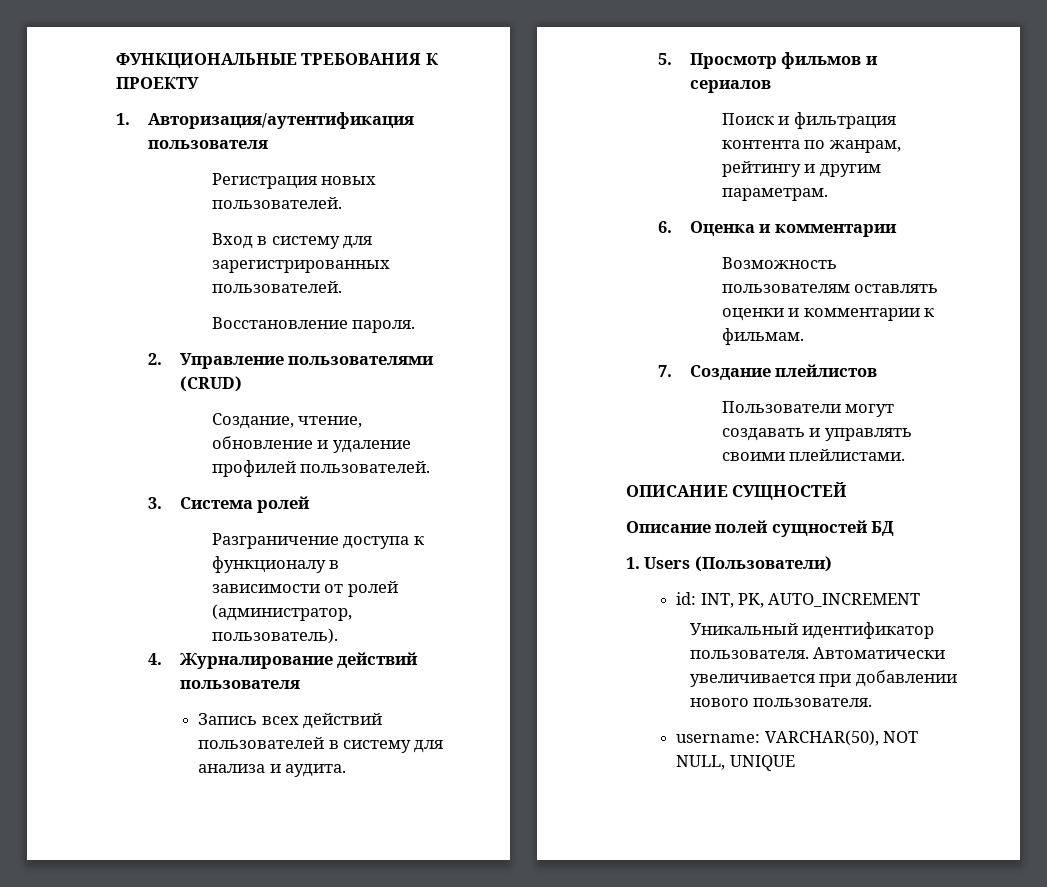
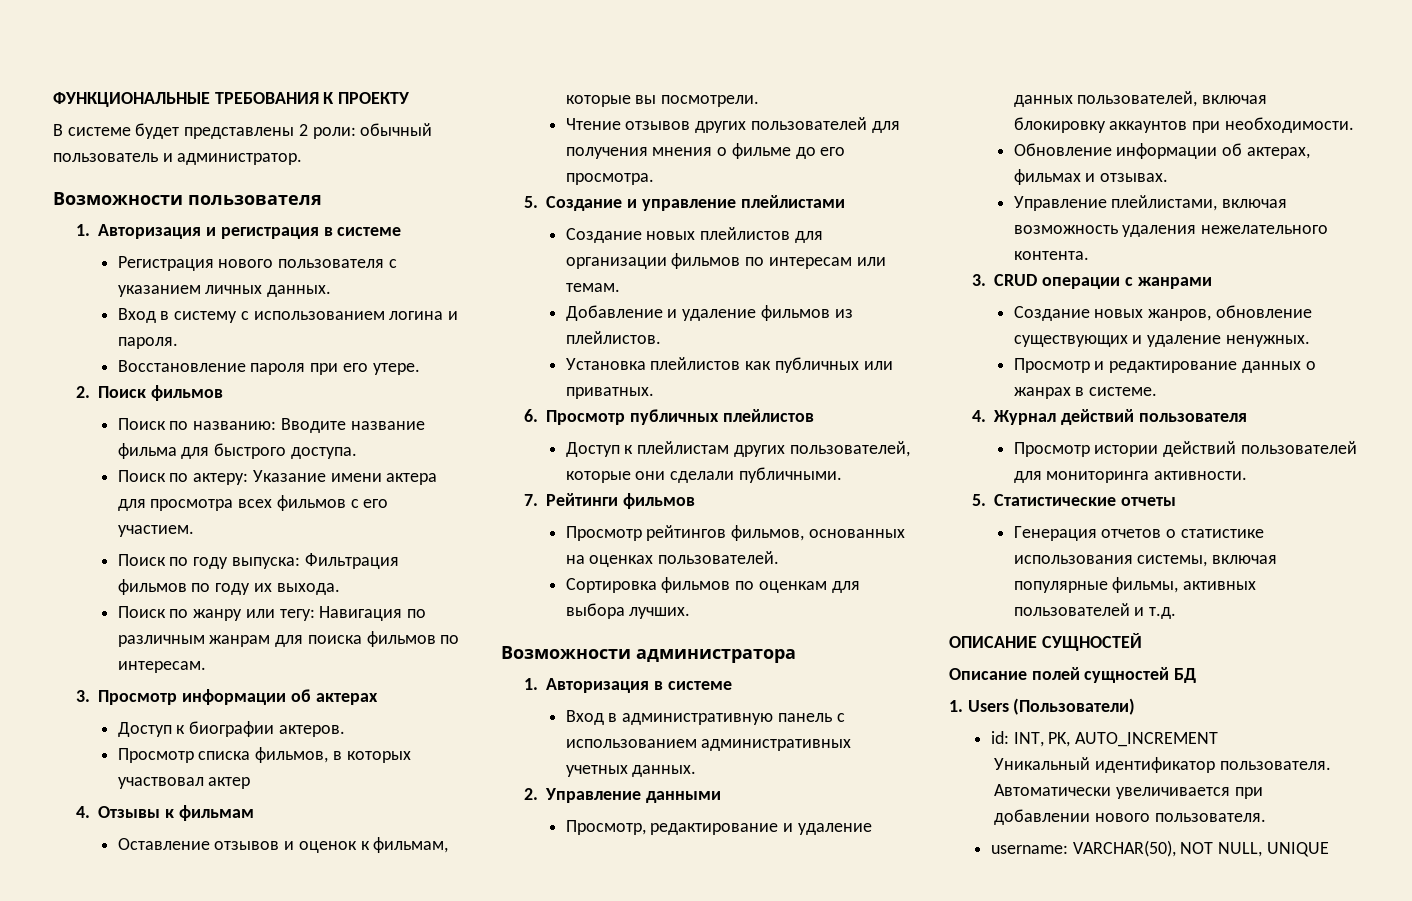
- 1. Авторизация/аутентификация пользователя
- Регистрация новых пользователей.
- Вход в систему для зарегистрированных пользователей.
- Восстановление пароля.
- 2. Управление пользователями (CRUD)
- Создание, чтение, обновление и удаление профилей пользователей.
- 3. Система ролей
- Разграничение доступа к функционалу в зависимости от ролей (администратор, пользователь).
- 4. Журналирование действий пользователя
+ В системе будет представлены 2 роли: обычный пользователь и администратор.
+ Возможности пользователя
+ 1. Авторизация и регистрация в системе
+ Регистрация нового пользователя с указанием личных данных.
+ Вход в систему с использованием логина и пароля.
+ Восстановление пароля при его утере.
+ 2. Поиск фильмов
+ Поиск по названию: Вводите название фильма для быстрого доступа.
+ Поиск по актеру: Указание имени актера для просмотра всех фильмов с его участием.
+ Поиск по году выпуска: Фильтрация фильмов по году их выхода.
+ Поиск по жанру или тегу: Навигация по различным жанрам для поиска фильмов по интересам.
+ 3. Просмотр информации об актерах
+ Доступ к биографии актеров.
+ Просмотр списка фильмов, в которых участвовал актер
+ 4. Отзывы к фильмам
+ Оставление отзывов и оценок к фильмам, которые вы посмотрели.
+ Чтение отзывов других пользователей для получения мнения о фильме до его просмотра.
+ 5. Создание и управление плейлистами
+ Создание новых плейлистов для организации фильмов по интересам или темам.
+ Добавление и удаление фильмов из плейлистов.
+ Установка плейлистов как публичных или приватных.
+ 6. Просмотр публичных плейлистов
+ Доступ к плейлистам других пользователей, которые они сделали публичными.
+ 7. Рейтинги фильмов
+ Просмотр рейтингов фильмов, основанных на оценках пользователей.
+ Сортировка фильмов по оценкам для выбора лучших.
+ Возможности администратора
+ 1. Авторизация в системе
+ Вход в административную панель с использованием административных учетных данных.
+ 2. Управление данными
+ Просмотр, редактирование и удаление данных пользователей, включая блокировку аккаунтов при необходимости.
+ Обновление информации об актерах, фильмах и отзывах.
+ Управление плейлистами, включая возможность удаления нежелательного контента.
+ 3. CRUD операции с жанрами
+ Создание новых жанров, обновление существующих и удаление ненужных.
+ Просмотр и редактирование данных о жанрах в системе.
+ 4. Журнал действий пользователя
- Запись всех действий пользователей в систему для анализа и аудита.
- 5. Просмотр фильмов и сериалов
- Поиск и фильтрация контента по жанрам, рейтингу и другим параметрам.
- 6. Оценка и комментарии
- Возможность пользователям оставлять оценки и комментарии к фильмам.
- 7. Создание плейлистов
- Пользователи могут создавать и управлять своими плейлистами.
+ Просмотр истории действий пользователей для мониторинга активности.
+ 5. Статистические отчеты
+ Генерация отчетов о статистике использования системы, включая популярные фильмы, активных пользователей и т.д.

